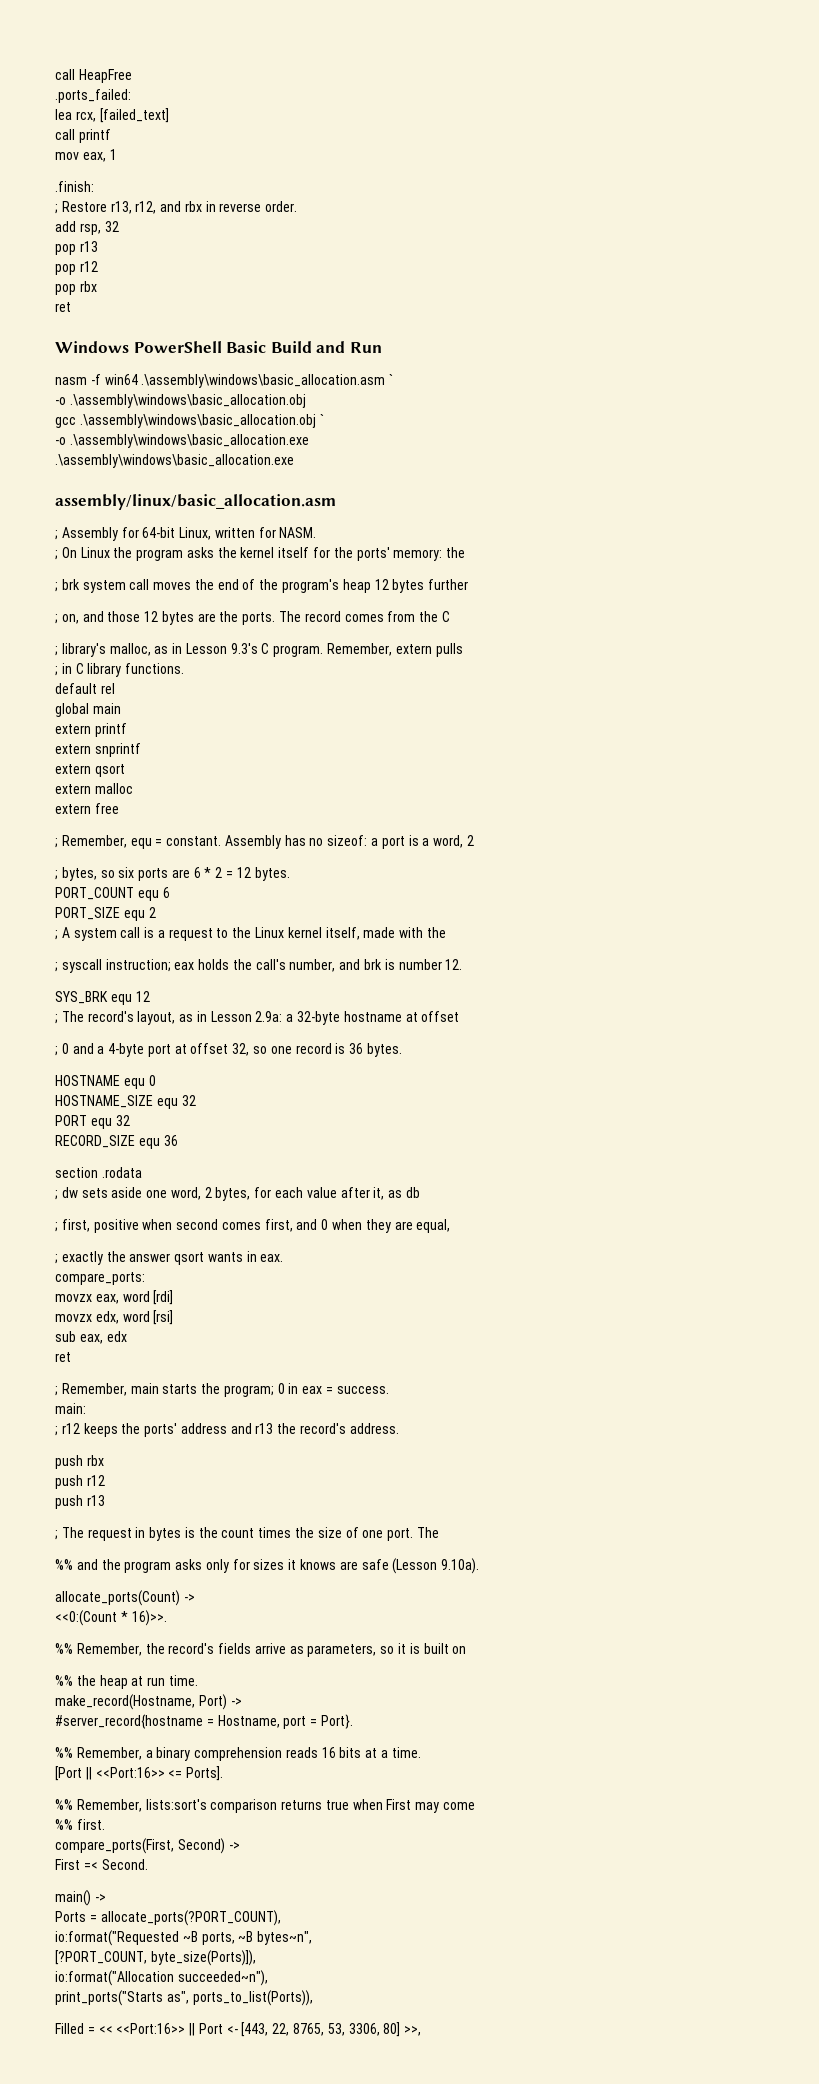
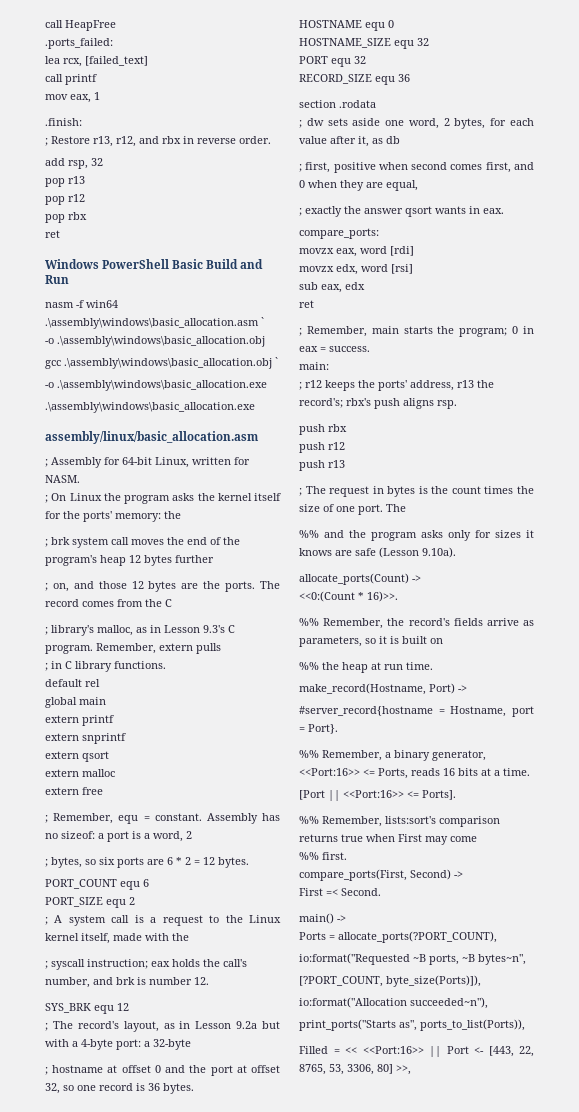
- ; The record's layout, as in Lesson 2.9a: a 32-byte hostname at offset
- ; 0 and a 4-byte port at offset 32, so one record is 36 bytes.
+ ; The record's layout, as in Lesson 9.2a but with a 4-byte port: a 32-byte
+ ; hostname at offset 0 and the port at offset 32, so one record is 36 bytes.
- ; r12 keeps the ports' address and r13 the record's address.
+ ; r12 keeps the ports' address, r13 the record's; rbx's push aligns rsp.
- %% Remember, a binary comprehension reads 16 bits at a time.
+ %% Remember, a binary generator, <<Port:16>> <= Ports, reads 16 bits at a time.

